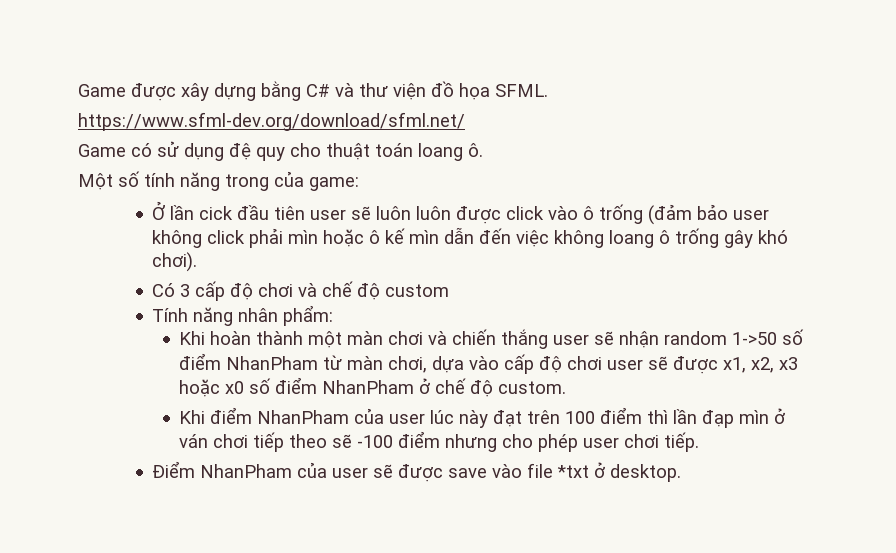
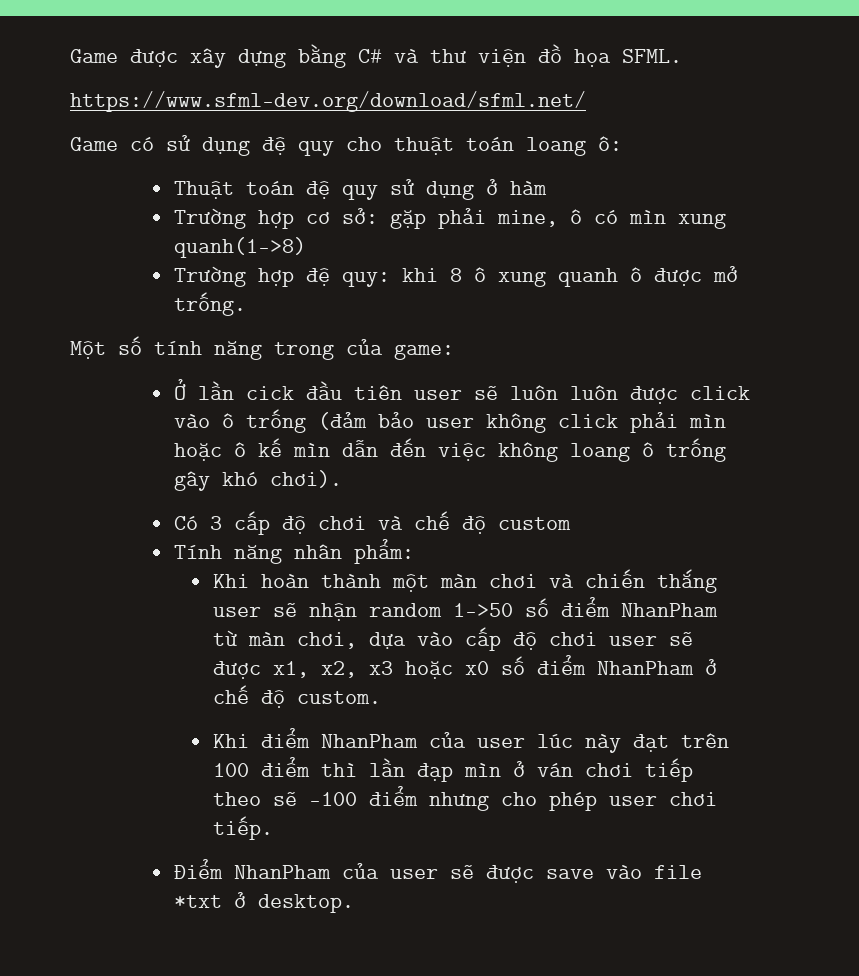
- Game có sử dụng đệ quy cho thuật toán loang ô.
+ Game có sử dụng đệ quy cho thuật toán loang ô:
+ Thuật toán đệ quy sử dụng ở hàm
+ Trường hợp cơ sở: gặp phải mine, ô có mìn xung quanh(1->8)
+ Trường hợp đệ quy: khi 8 ô xung quanh ô được mở trống.

